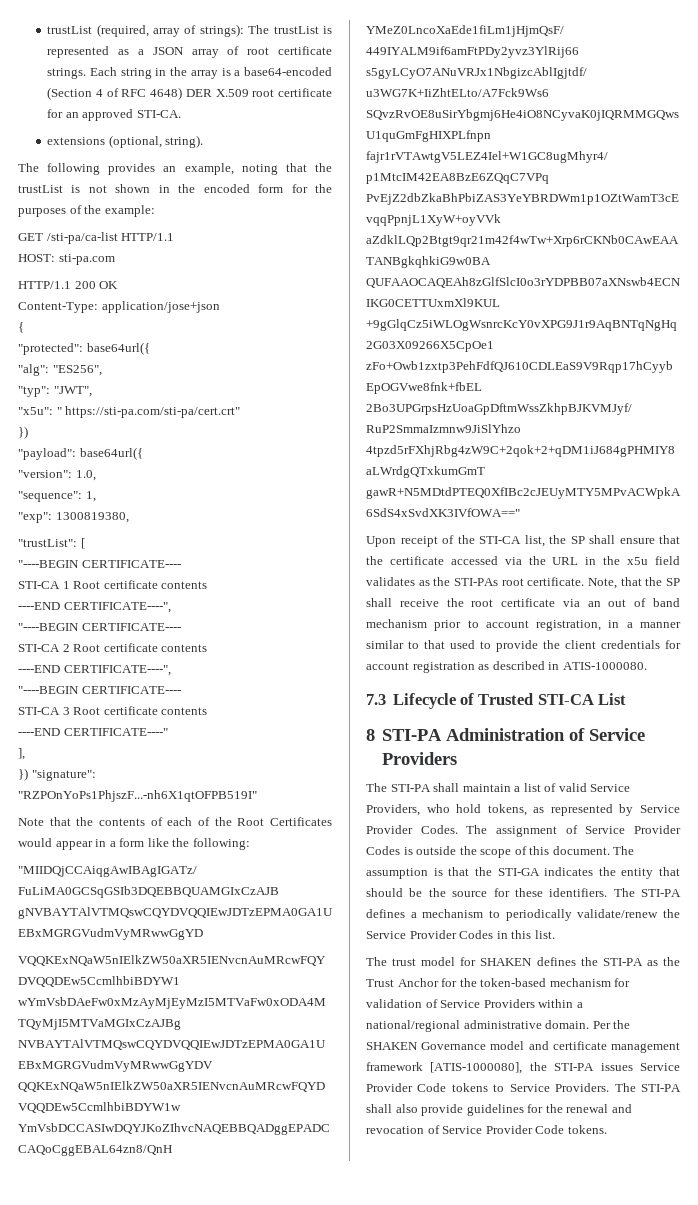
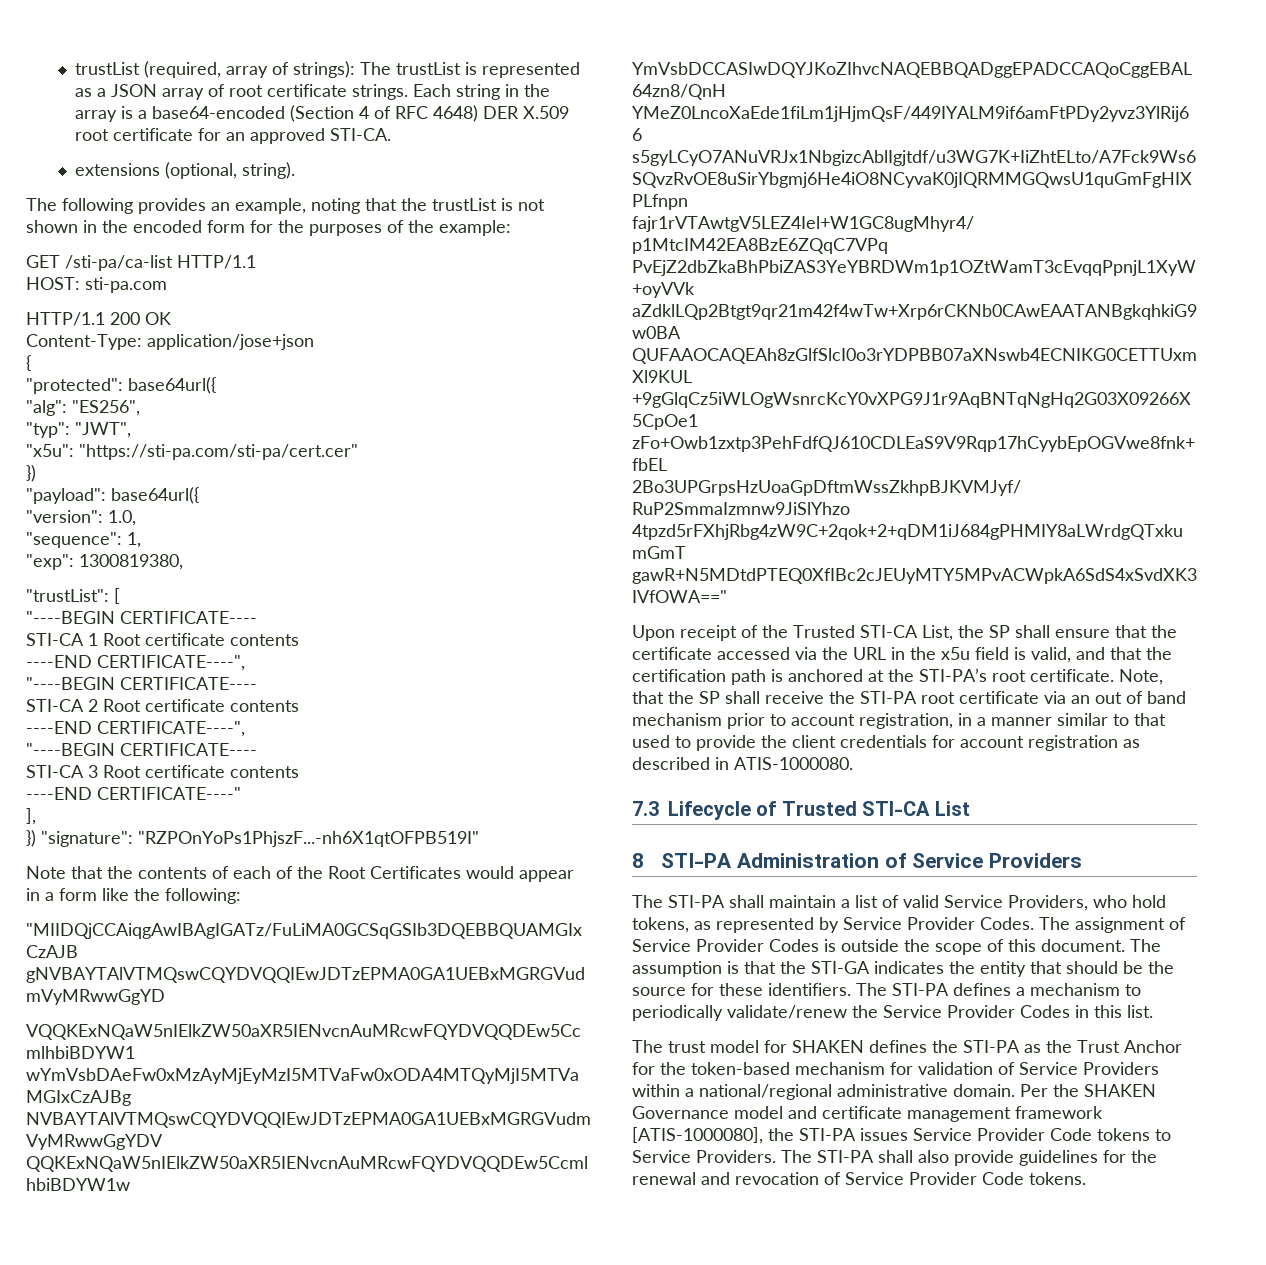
- "x5u": " https://sti-pa.com/sti-pa/cert.crt"
+ "x5u": "https://sti-pa.com/sti-pa/cert.cer"
- Upon receipt of the STI-CA list, the SP shall ensure that the certificate accessed via the URL in the x5u field validates as the STI-PAs root certificate.
+ Upon receipt of the Trusted STI-CA List, the SP shall ensure that the certificate accessed via the URL in the x5u field is valid, and that the certification path is anchored at the STI-PA’s root certificate.
- Note, that the SP shall receive the root certificate via an out of band mechanism prior to account registration, in a manner similar to that used to provide the client credentials for account registration as described in ATIS-1000080.
+ Note, that the SP shall receive the STI-PA root certificate via an out of band mechanism prior to account registration, in a manner similar to that used to provide the client credentials for account registration as described in ATIS-1000080.

